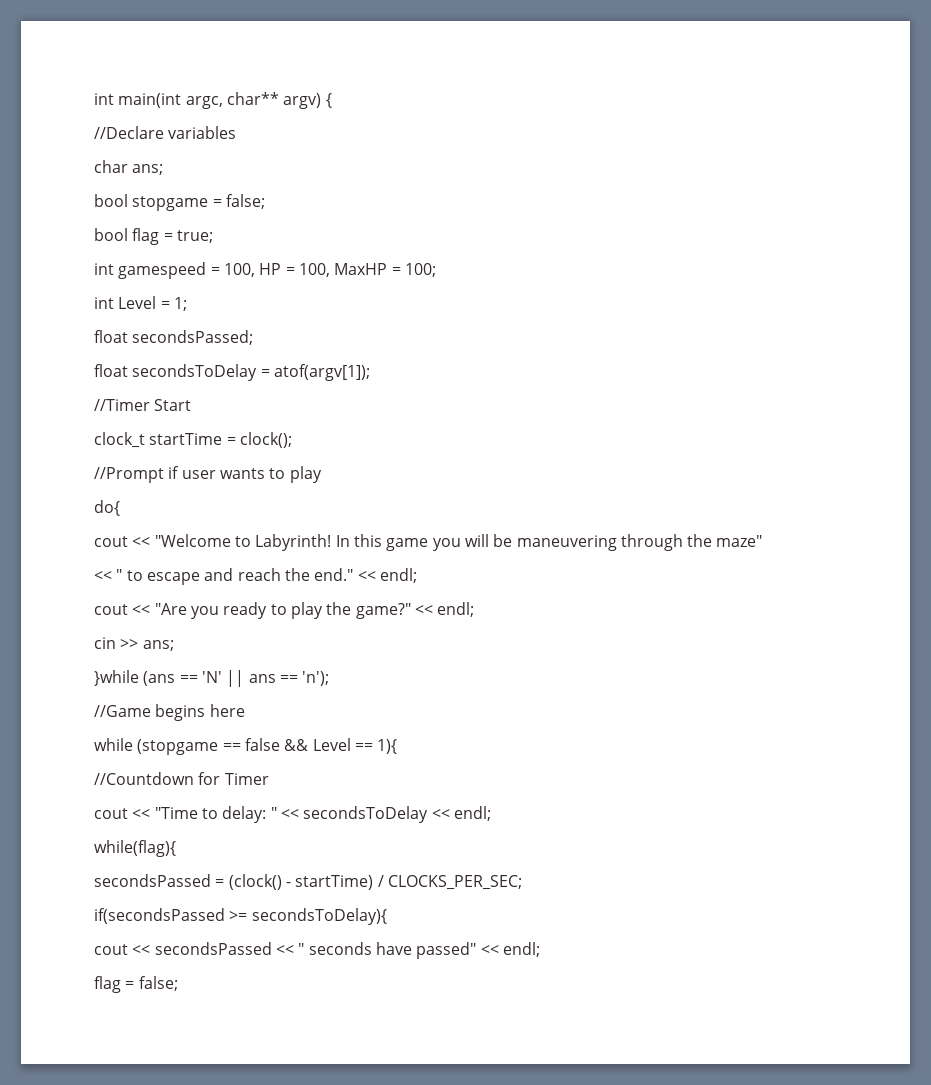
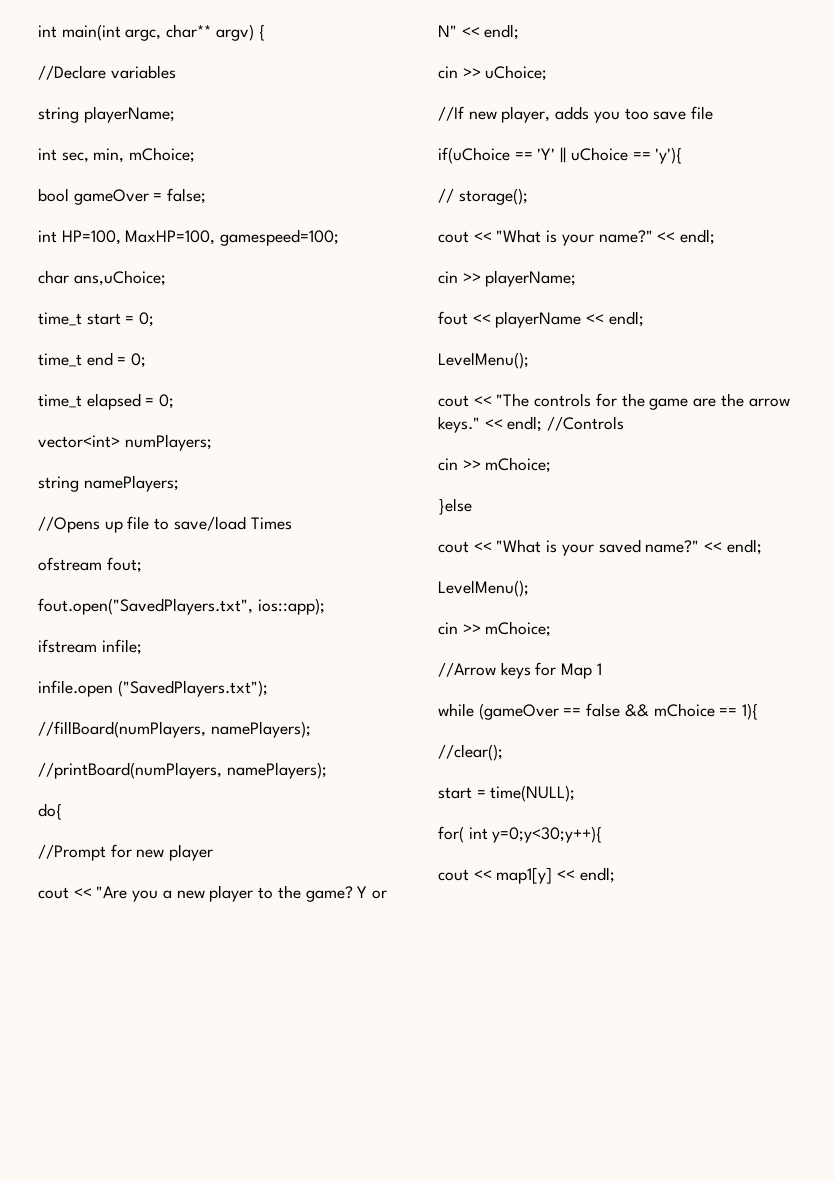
- char ans;
- bool stopgame = false;
+ string playerName;
+ int sec, min, mChoice;
+ bool gameOver = false;
- bool flag = true;
- int gamespeed = 100, HP = 100, MaxHP = 100;
- int Level = 1;
- float secondsPassed;
- float secondsToDelay = atof(argv[1]);
- //Timer Start
- clock_t startTime = clock();
- //Prompt if user wants to play
+ int HP=100, MaxHP=100, gamespeed=100;
+ char ans,uChoice;
+ time_t start = 0;
+ time_t end = 0;
+ time_t elapsed = 0;
+ vector<int> numPlayers;
+ string namePlayers;
+ //Opens up file to save/load Times
+ ofstream fout;
+ fout.open("SavedPlayers.txt", ios::app);
+ ifstream infile;
+ infile.open ("SavedPlayers.txt");
+ //fillBoard(numPlayers, namePlayers);
+ //printBoard(numPlayers, namePlayers);
  do{
- cout << "Welcome to Labyrinth! In this game you will be maneuvering through the maze"
- << " to escape and reach the end." << endl;
- cout << "Are you ready to play the game?" << endl;
- cin >> ans;
- }while (ans == 'N' || ans == 'n');
- //Game begins here
+ //Prompt for new player
+ cout << "Are you a new player to the game? Y or N" << endl;
+ cin >> uChoice;
+ //If new player, adds you too save file
+ if(uChoice == 'Y' || uChoice == 'y'){
+ // storage();
+ cout << "What is your name?" << endl;
+ cin >> playerName;
+ fout << playerName << endl;
+ LevelMenu();
+ cout << "The controls for the game are the arrow keys." << endl; //Controls
+ cin >> mChoice;
+ }else
+ cout << "What is your saved name?" << endl;
+ LevelMenu();
+ cin >> mChoice;
+ //Arrow keys for Map 1
- while (stopgame == false && Level == 1){
+ while (gameOver == false && mChoice == 1){
- //Countdown for Timer
- cout << "Time to delay: " << secondsToDelay << endl;
- while(flag){
- secondsPassed = (clock() - startTime) / CLOCKS_PER_SEC;
- if(secondsPassed >= secondsToDelay){
- cout << secondsPassed << " seconds have passed" << endl;
- flag = false;
+ //clear();
+ start = time(NULL);
+ for( int y=0;y<30;y++){
+ cout << map1[y] << endl;

